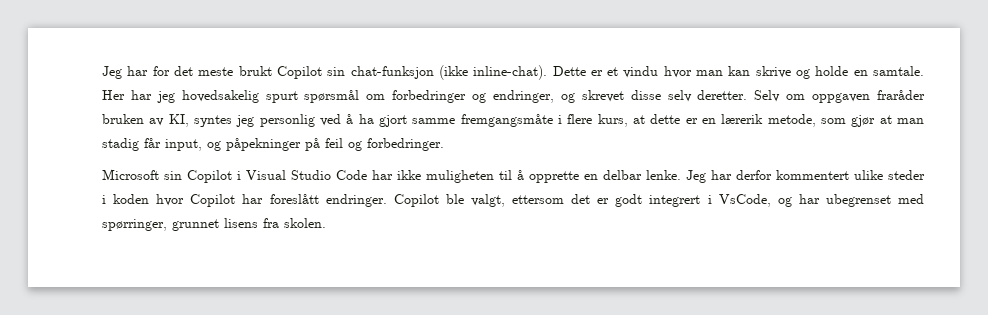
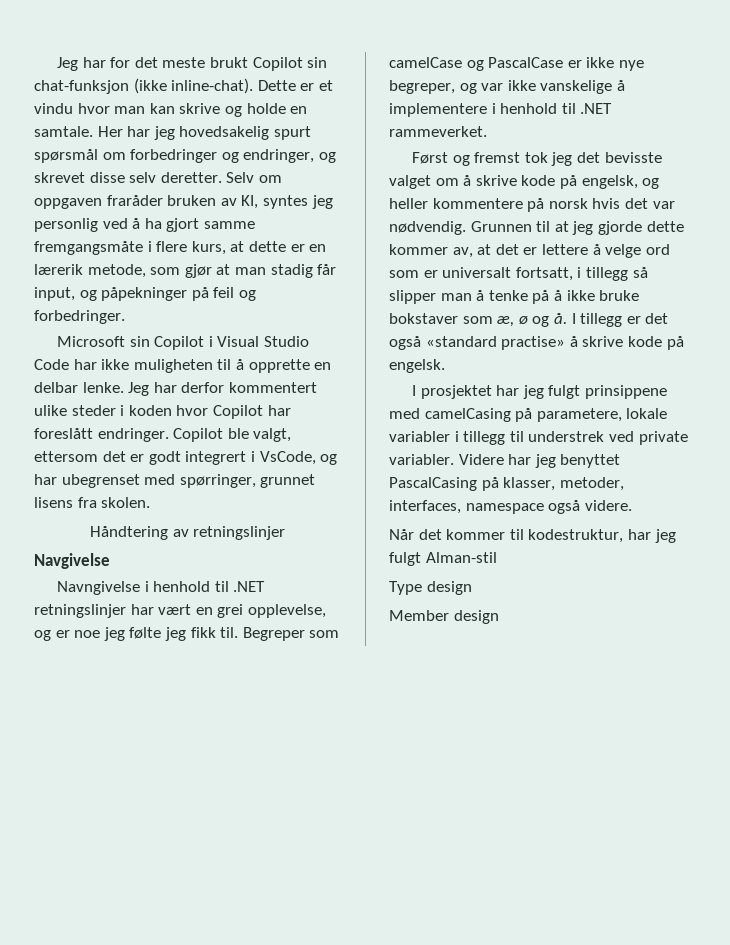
+ Håndtering av retningslinjer
+ Navgivelse
+ Navngivelse i henhold til .NET retningslinjer har vært en grei opplevelse, og er noe jeg følte jeg fikk til. Begreper som camelCase og PascalCase er ikke nye begreper, og var ikke vanskelige å implementere i henhold til .NET rammeverket.
+ Først og fremst tok jeg det bevisste valget om å skrive kode på engelsk, og heller kommentere på norsk hvis det var nødvendig. Grunnen til at jeg gjorde dette kommer av, at det er lettere å velge ord som er universalt fortsatt, i tillegg så slipper man å tenke på å ikke bruke bokstaver som æ, ø og å. I tillegg er det også «standard practise» å skrive kode på engelsk.
+ I prosjektet har jeg fulgt prinsippene med camelCasing på parametere, lokale variabler i tillegg til understrek ved private variabler. Videre har jeg benyttet PascalCasing på klasser, metoder, interfaces, namespace også videre.
+ Når det kommer til kodestruktur, har jeg fulgt Alman-stil
+ Type design
+ Member design

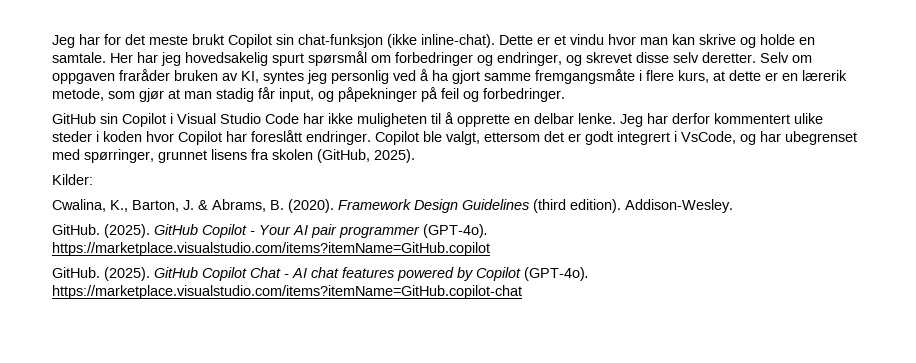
- Microsoft sin Copilot i Visual Studio Code har ikke muligheten til å opprette en delbar lenke.
+ GitHub sin Copilot i Visual Studio Code har ikke muligheten til å opprette en delbar lenke.
- Copilot ble valgt, ettersom det er godt integrert i VsCode, og har ubegrenset med spørringer, grunnet lisens fra skolen.
- Håndtering av retningslinjer
- Navgivelse
- Navngivelse i henhold til .NET retningslinjer har vært en grei opplevelse, og er noe jeg følte jeg fikk til. Begreper som camelCase og PascalCase er ikke nye begreper, og var ikke vanskelige å implementere i henhold til .NET rammeverket.
- Først og fremst tok jeg det bevisste valget om å skrive kode på engelsk, og heller kommentere på norsk hvis det var nødvendig. Grunnen til at jeg gjorde dette kommer av, at det er lettere å velge ord som er universalt fortsatt, i tillegg så slipper man å tenke på å ikke bruke bokstaver som æ, ø og å. I tillegg er det også «standard practise» å skrive kode på engelsk.
- I prosjektet har jeg fulgt prinsippene med camelCasing på parametere, lokale variabler i tillegg til understrek ved private variabler. Videre har jeg benyttet PascalCasing på klasser, metoder, interfaces, namespace også videre.
- Når det kommer til kodestruktur, har jeg fulgt Alman-stil
- Type design
- Member design
+ Copilot ble valgt, ettersom det er godt integrert i VsCode, og har ubegrenset med spørringer, grunnet lisens fra skolen (GitHub, 2025).
+ Kilder:
+ Cwalina, K., Barton, J. & Abrams, B. (2020). Framework Design Guidelines (third edition). Addison-Wesley.
+ GitHub. (2025). GitHub Copilot - Your AI pair programmer (GPT-4o). https://marketplace.visualstudio.com/items?itemName=GitHub.copilot
+ GitHub. (2025). GitHub Copilot Chat - AI chat features powered by Copilot (GPT-4o). https://marketplace.visualstudio.com/items?itemName=GitHub.copilot-chat

